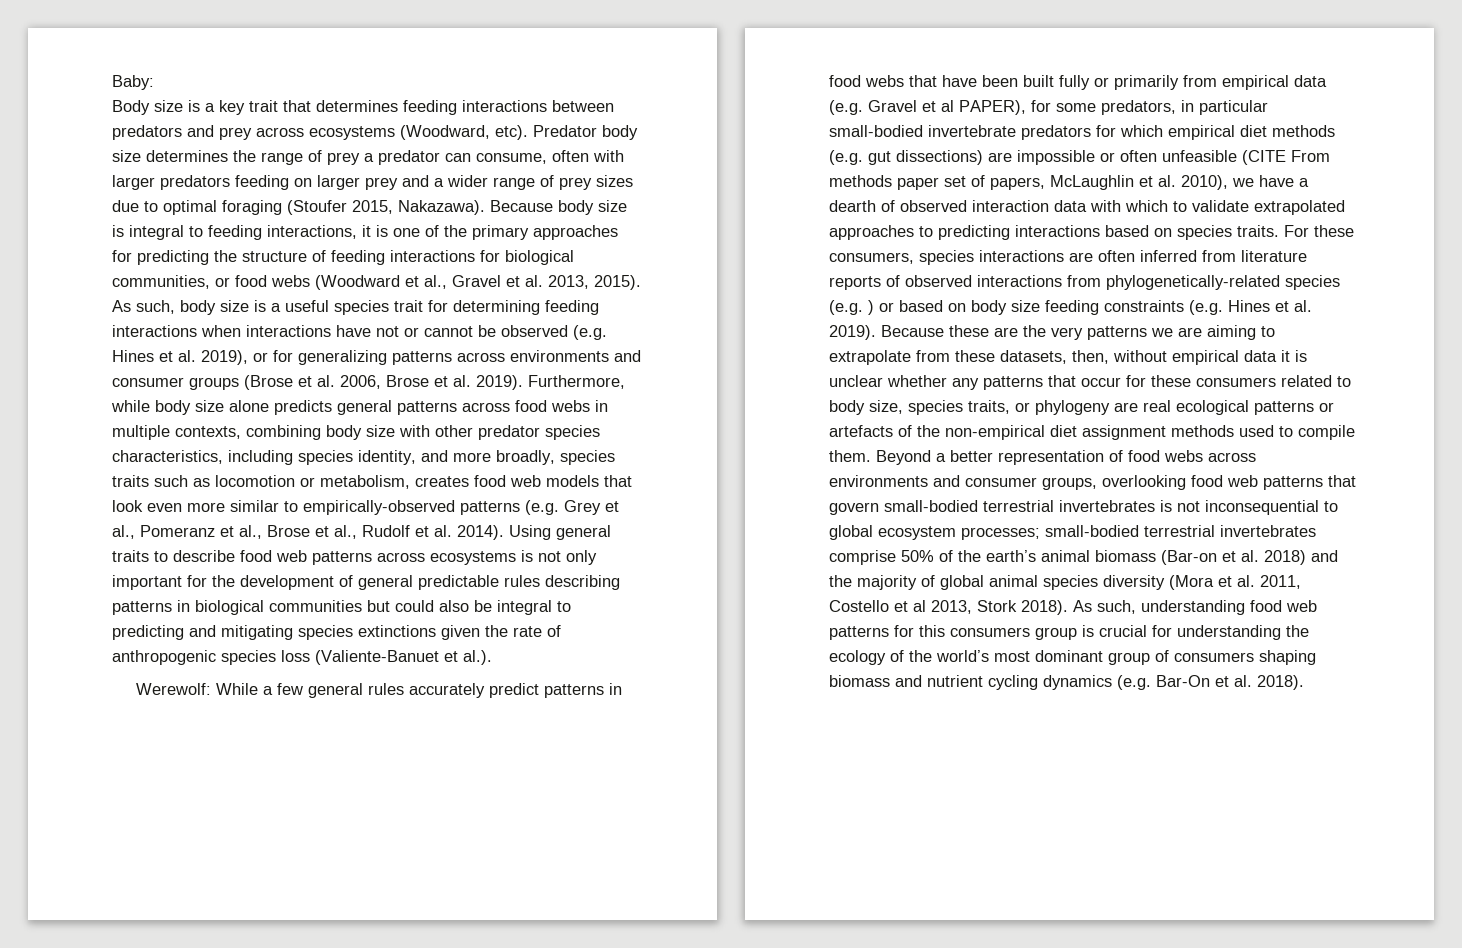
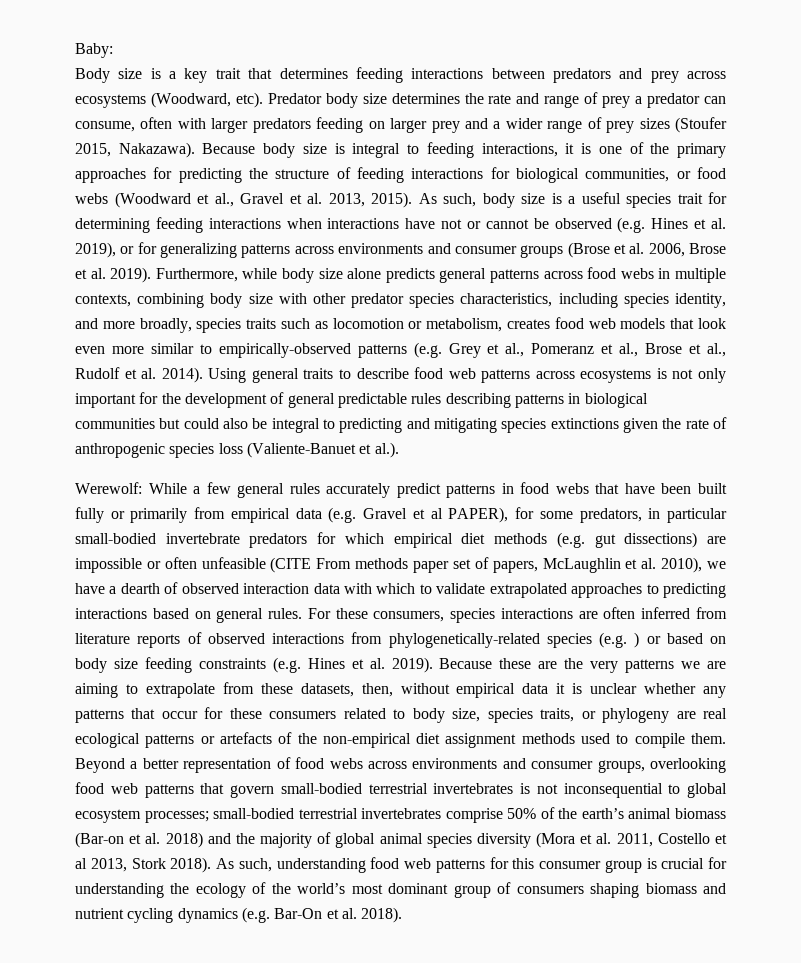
- Predator body size determines the range of prey a predator can consume, often with larger predators feeding on larger prey and a wider range of prey sizes due to optimal foraging (Stoufer 2015, Nakazawa).
+ Predator body size determines the rate and range of prey a predator can consume, often with larger predators feeding on larger prey and a wider range of prey sizes (Stoufer 2015, Nakazawa).
- While a few general rules accurately predict patterns in food webs that have been built fully or primarily from empirical data (e.g. Gravel et al PAPER), for some predators, in particular small-bodied invertebrate predators for which empirical diet methods (e.g. gut dissections) are impossible or often unfeasible (CITE From methods paper set of papers, McLaughlin et al. 2010), we have a dearth of observed interaction data with which to validate extrapolated approaches to predicting interactions based on species traits.
+ While a few general rules accurately predict patterns in food webs that have been built fully or primarily from empirical data (e.g. Gravel et al PAPER), for some predators, in particular small-bodied invertebrate predators for which empirical diet methods (e.g. gut dissections) are impossible or often unfeasible (CITE From methods paper set of papers, McLaughlin et al. 2010), we have a dearth of observed interaction data with which to validate extrapolated approaches to predicting interactions based on general rules.
- As such, understanding food web patterns for this consumers group is crucial for understanding the ecology of the world’s most dominant group of consumers shaping biomass and nutrient cycling dynamics (e.g. Bar-On et al. 2018).
+ As such, understanding food web patterns for this consumer group is crucial for understanding the ecology of the world’s most dominant group of consumers shaping biomass and nutrient cycling dynamics (e.g. Bar-On et al. 2018).

